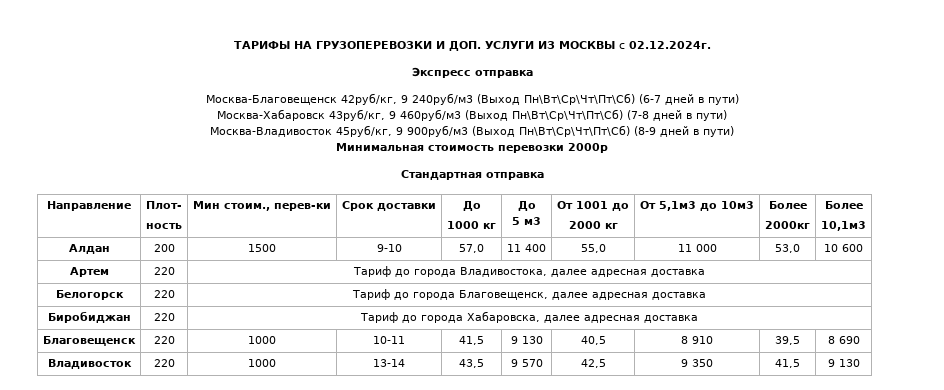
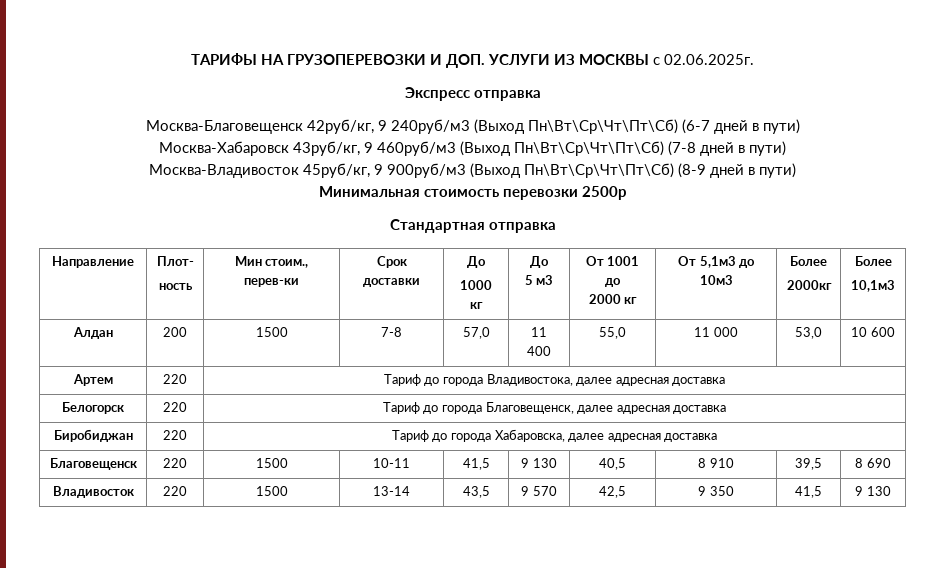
- ТАРИФЫ НА ГРУЗОПЕРЕВОЗКИ И ДОП. УСЛУГИ ИЗ МОСКВЫ с 02.12.2024г.
+ ТАРИФЫ НА ГРУЗОПЕРЕВОЗКИ И ДОП. УСЛУГИ ИЗ МОСКВЫ с 02.06.2025г.
- Минимальная стоимость перевозки 2000р
+ Минимальная стоимость перевозки 2500р
- Алдан | 200 | 1500 | 9-10 | 57,0 | 11 400 | 55,0 | 11 000 | 53,0 | 10 600
+ Алдан | 200 | 1500 | 7-8 | 57,0 | 11 400 | 55,0 | 11 000 | 53,0 | 10 600
- Благовещенск | 220 | 1000 | 10-11 | 41,5 | 9 130 | 40,5 | 8 910 | 39,5 | 8 690
+ Благовещенск | 220 | 1500 | 10-11 | 41,5 | 9 130 | 40,5 | 8 910 | 39,5 | 8 690
- Владивосток | 220 | 1000 | 13-14 | 43,5 | 9 570 | 42,5 | 9 350 | 41,5 | 9 130
+ Владивосток | 220 | 1500 | 13-14 | 43,5 | 9 570 | 42,5 | 9 350 | 41,5 | 9 130

